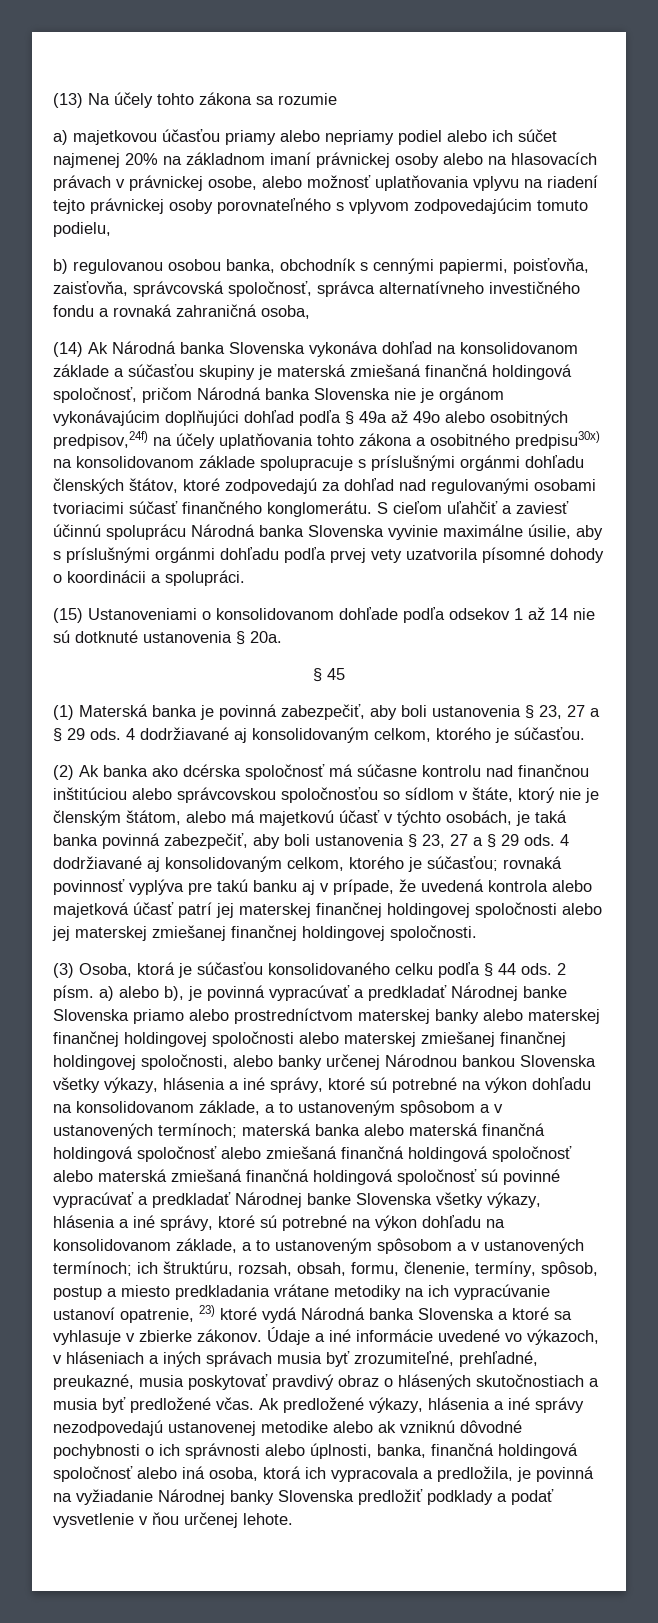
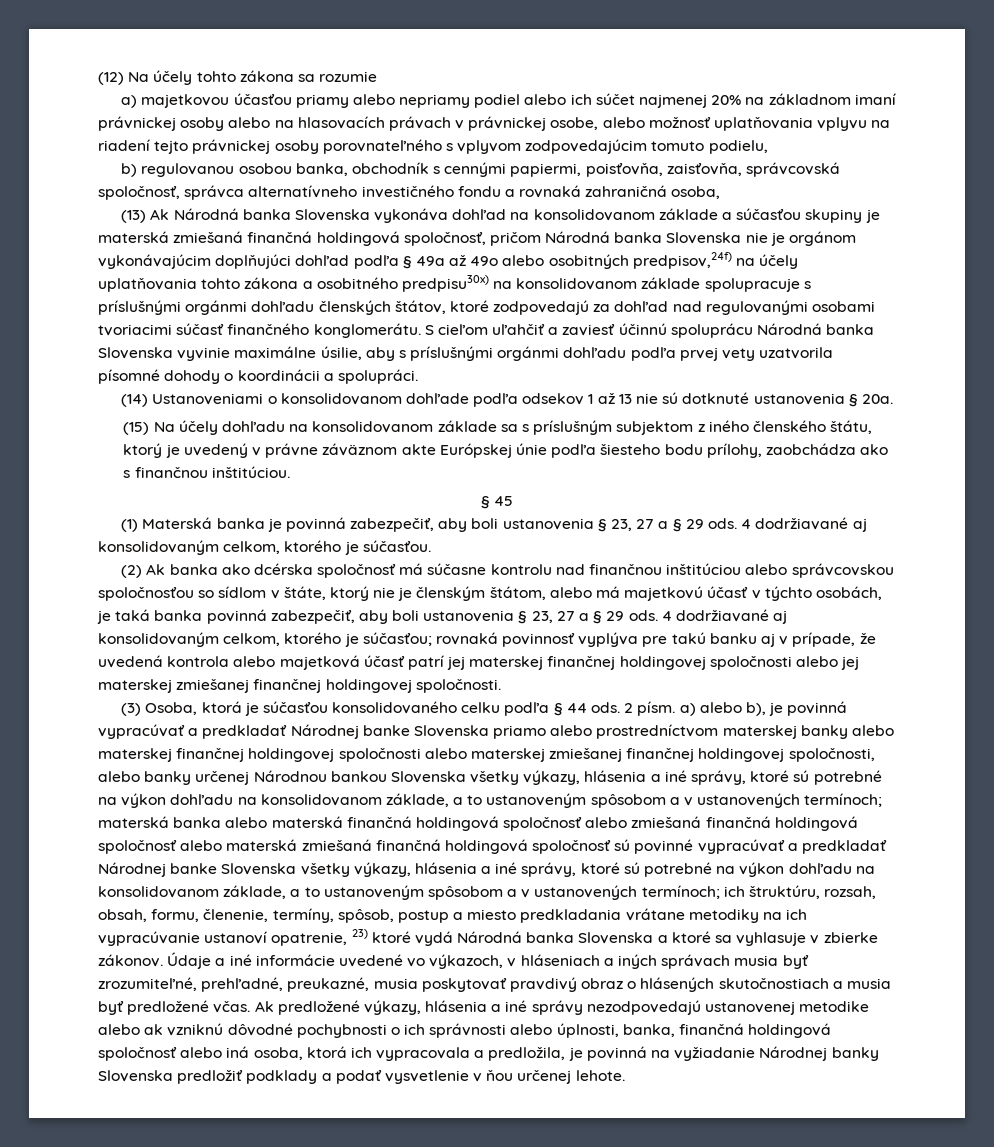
- (13) Na účely tohto zákona sa rozumie
+ (12) Na účely tohto zákona sa rozumie
- (14) Ak Národná banka Slovenska vykonáva dohľad na konsolidovanom základe a súčasťou skupiny je materská zmiešaná finančná holdingová spoločnosť, pričom Národná banka Slovenska nie je orgánom vykonávajúcim doplňujúci dohľad podľa § 49a až 49o alebo osobitných predpisov,24f) na účely uplatňovania tohto zákona a osobitného predpisu30x) na konsolidovanom základe spolupracuje s príslušnými orgánmi dohľadu členských štátov, ktoré zodpovedajú za dohľad nad regulovanými osobami tvoriacimi súčasť finančného konglomerátu.
+ (13) Ak Národná banka Slovenska vykonáva dohľad na konsolidovanom základe a súčasťou skupiny je materská zmiešaná finančná holdingová spoločnosť, pričom Národná banka Slovenska nie je orgánom vykonávajúcim doplňujúci dohľad podľa § 49a až 49o alebo osobitných predpisov,24f) na účely uplatňovania tohto zákona a osobitného predpisu30x) na konsolidovanom základe spolupracuje s príslušnými orgánmi dohľadu členských štátov, ktoré zodpovedajú za dohľad nad regulovanými osobami tvoriacimi súčasť finančného konglomerátu.
- (15) Ustanoveniami o konsolidovanom dohľade podľa odsekov 1 až 14 nie sú dotknuté ustanovenia § 20a.
+ (14) Ustanoveniami o konsolidovanom dohľade podľa odsekov 1 až 13 nie sú dotknuté ustanovenia § 20a.
+ (15) Na účely dohľadu na konsolidovanom základe sa s príslušným subjektom z iného členského štátu, ktorý je uvedený v právne záväznom akte Európskej únie podľa šiesteho bodu prílohy, zaobchádza ako s finančnou inštitúciou.

